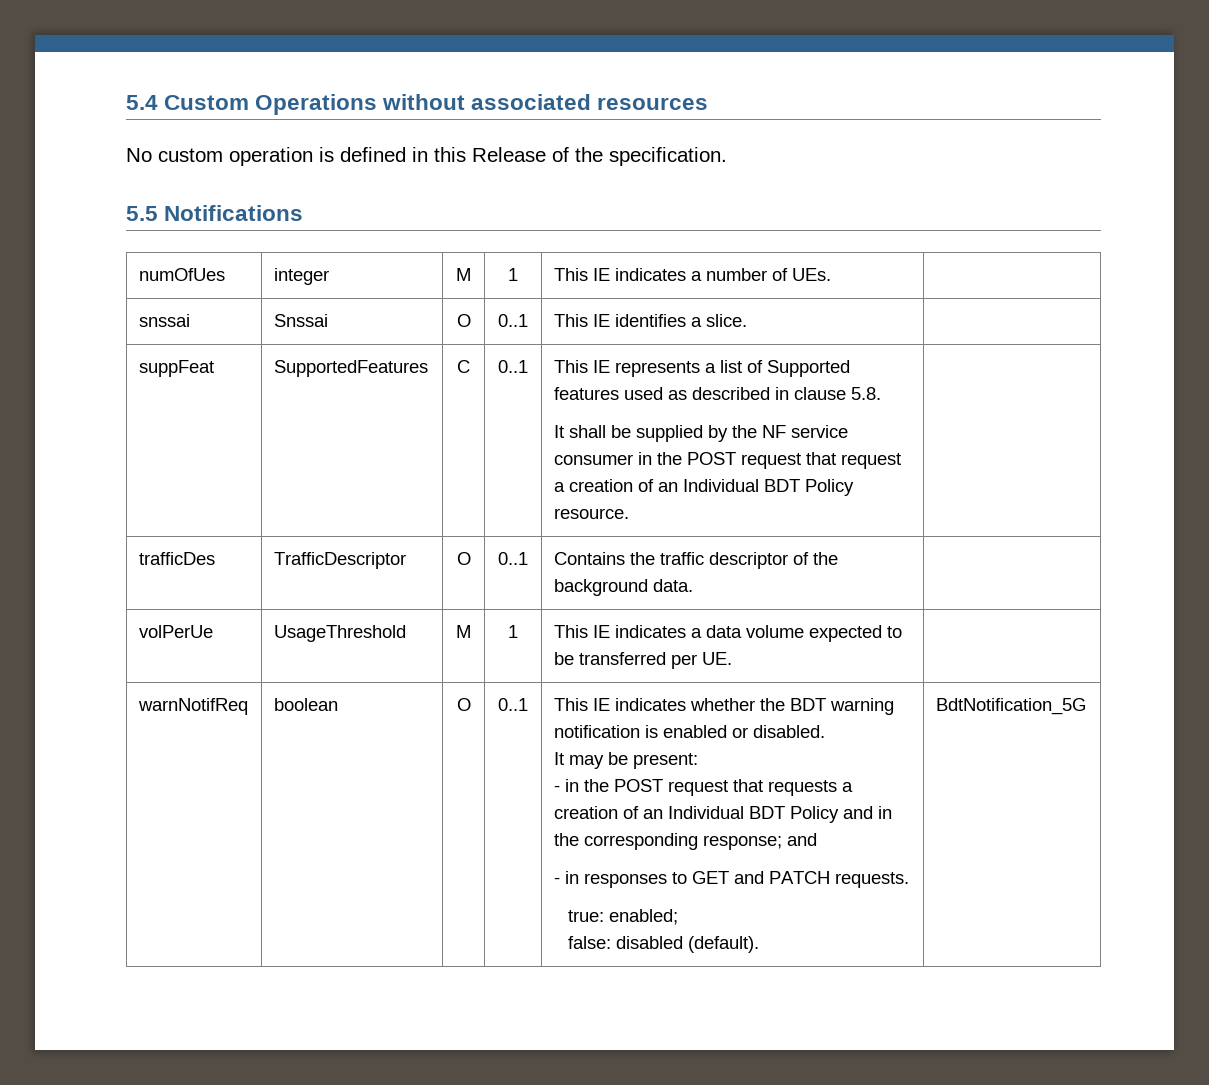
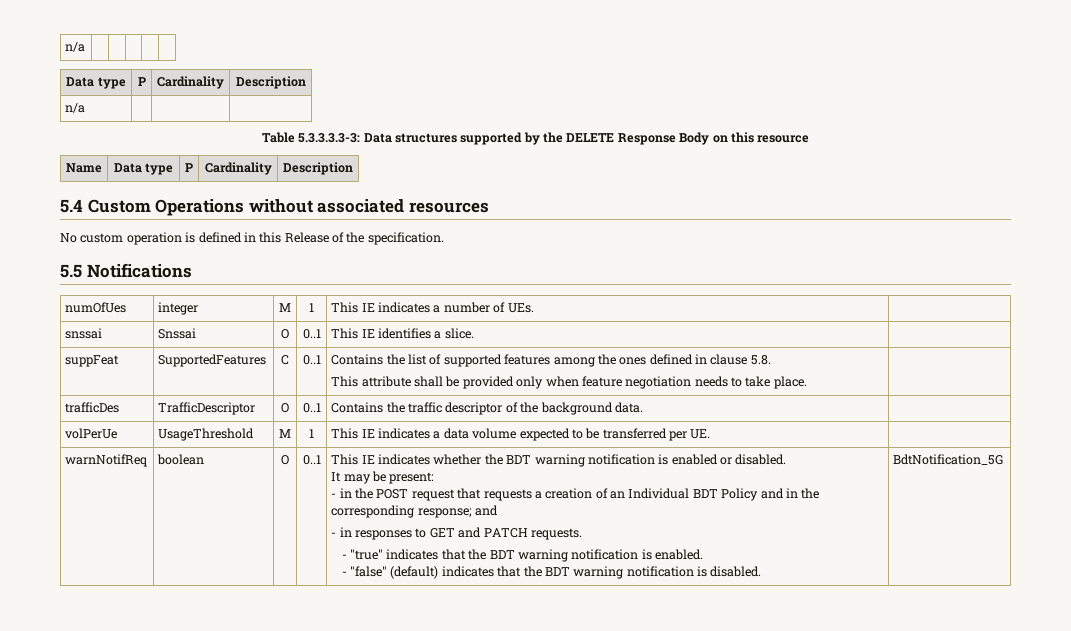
+ n/a | | | | |
+ Data type | P | Cardinality | Description
+ n/a | | |
+ Table 5.3.3.3.3-3: Data structures supported by the DELETE Response Body on this resource
+ Name | Data type | P | Cardinality | Description
- This IE represents a list of Supported features used as described in clause 5.8.
- It shall be supplied by the NF service consumer in the POST request that request a creation of an Individual BDT Policy resource.
+ Contains the list of supported features among the ones defined in clause 5.8.
+ This attribute shall be provided only when feature negotiation needs to take place.
- true: enabled;
- false: disabled (default).
+ - "true" indicates that the BDT warning notification is enabled.
+ - "false" (default) indicates that the BDT warning notification is disabled.

